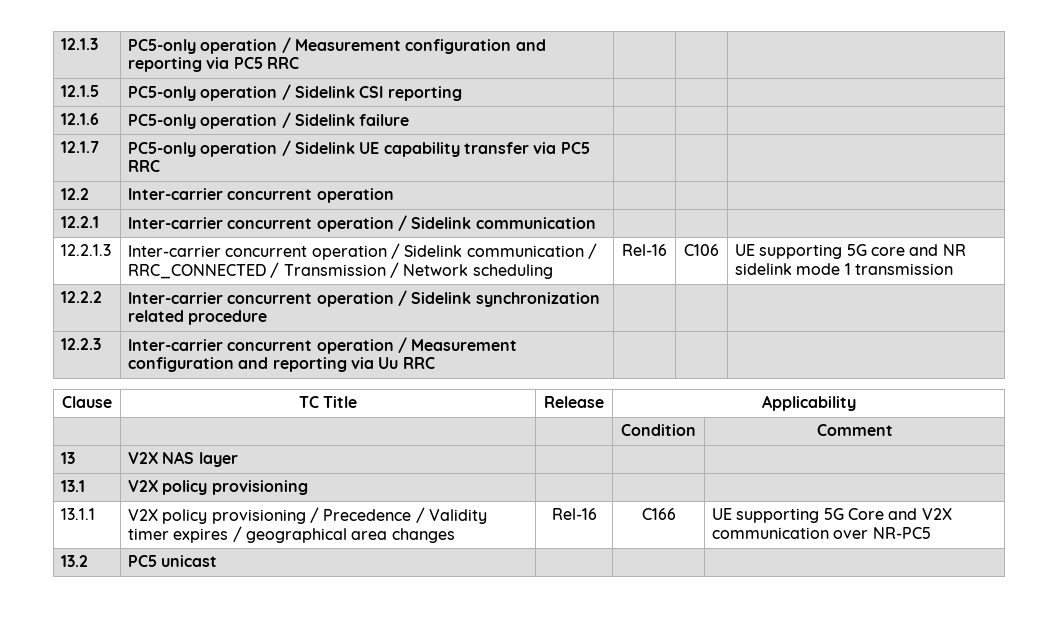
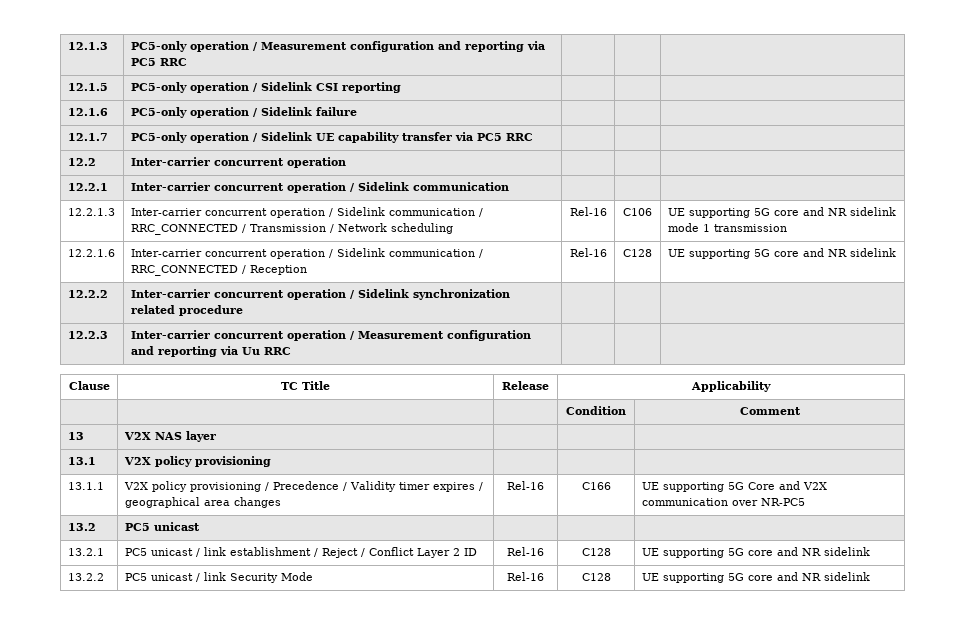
+ 12.2.1.6 | Inter-carrier concurrent operation / Sidelink communication / RRC_CONNECTED / Reception | Rel-16 | C128 | UE supporting 5G core and NR sidelink
+ 13.2.1 | PC5 unicast / link establishment / Reject / Conflict Layer 2 ID | Rel-16 | C128 | UE supporting 5G core and NR sidelink
+ 13.2.2 | PC5 unicast / link Security Mode | Rel-16 | C128 | UE supporting 5G core and NR sidelink

